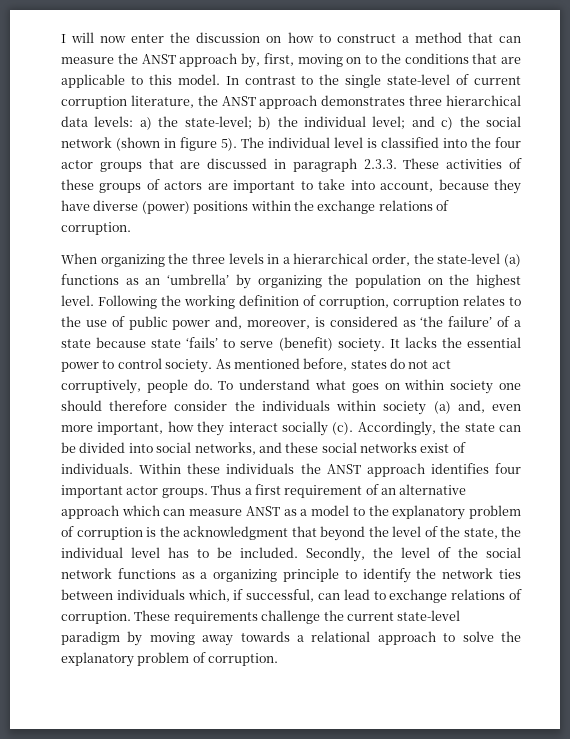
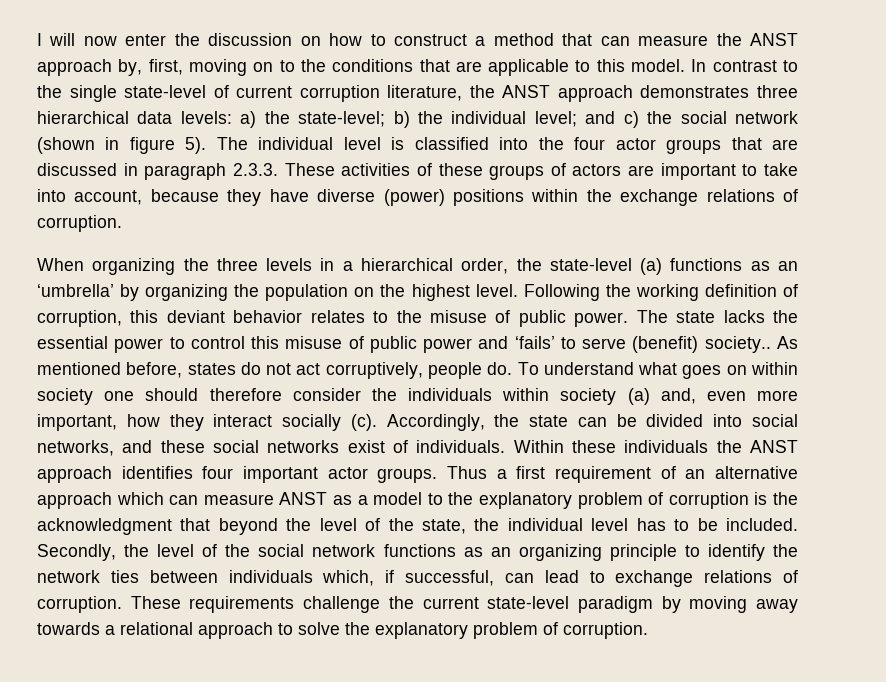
- Following the working definition of corruption, corruption relates to the use of public power and, moreover, is considered as ‘the failure’ of a state because state ‘fails’ to serve (benefit) society. It lacks the essential power to control society.
+ Following the working definition of corruption, this deviant behavior relates to the misuse of public power. The state lacks the essential power to control this misuse of public power and ‘fails’ to serve (benefit) society..
- Secondly, the level of the social network functions as a organizing principle to identify the network ties between individuals which, if successful, can lead to exchange relations of corruption.
+ Secondly, the level of the social network functions as an organizing principle to identify the network ties between individuals which, if successful, can lead to exchange relations of corruption.

